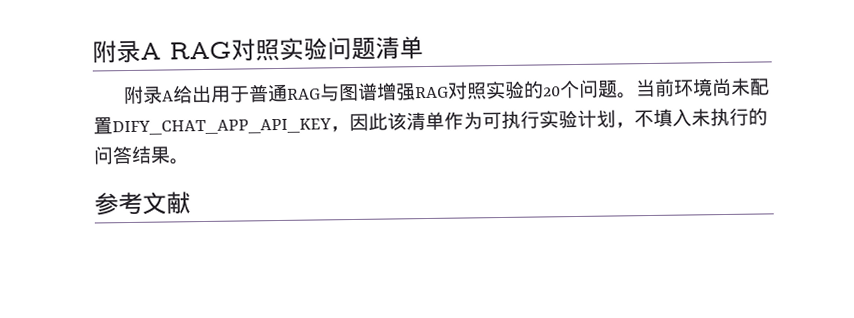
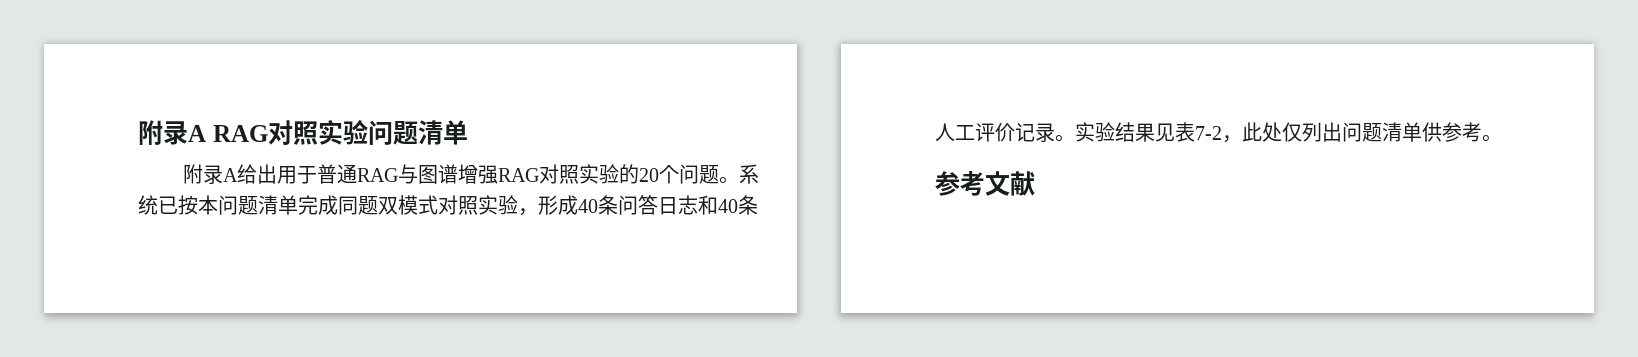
- 当前环境尚未配置DIFY_CHAT_APP_API_KEY，因此该清单作为可执行实验计划，不填入未执行的问答结果。
+ 系统已按本问题清单完成同题双模式对照实验，形成40条问答日志和40条人工评价记录。实验结果见表7-2，此处仅列出问题清单供参考。

